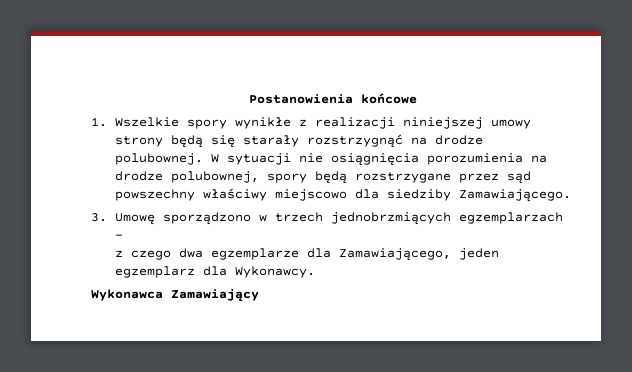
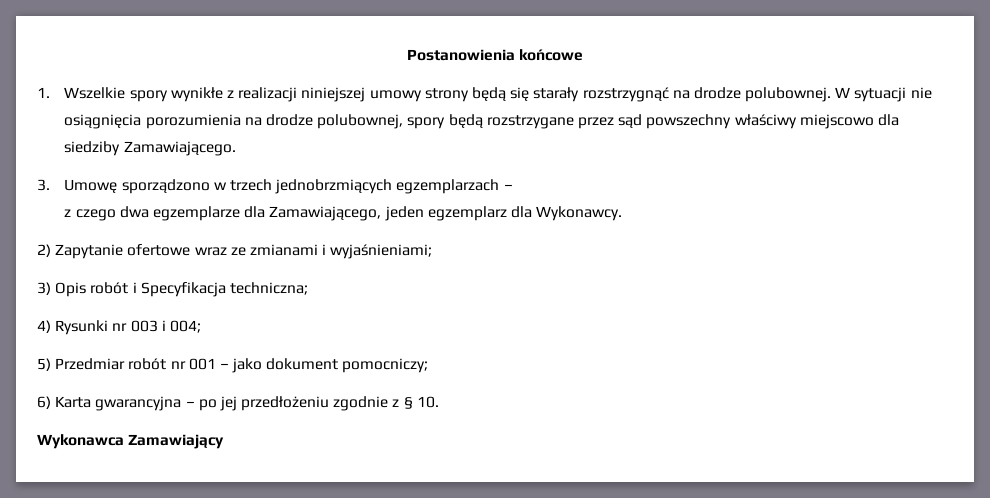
+ 2) Zapytanie ofertowe wraz ze zmianami i wyjaśnieniami;
+ 3) Opis robót i Specyfikacja techniczna;
+ 4) Rysunki nr 003 i 004;
+ 5) Przedmiar robót nr 001 – jako dokument pomocniczy;
+ 6) Karta gwarancyjna – po jej przedłożeniu zgodnie z § 10.

